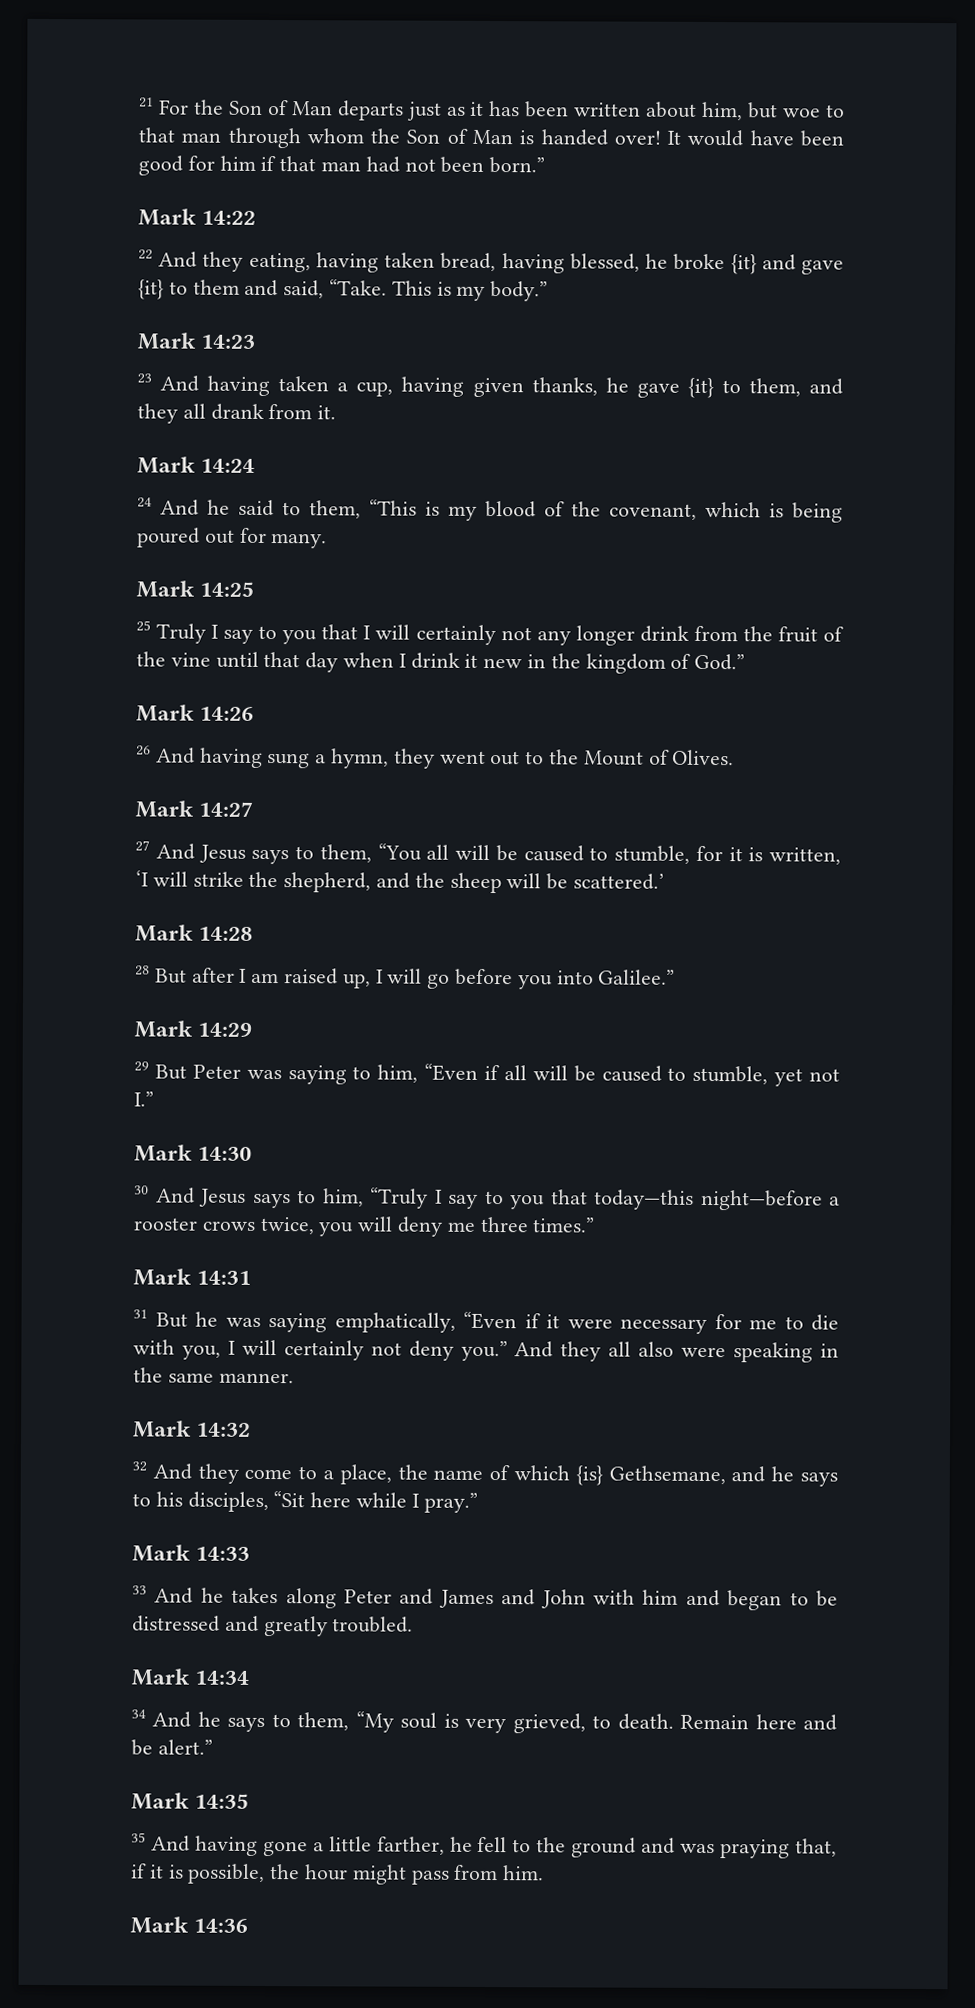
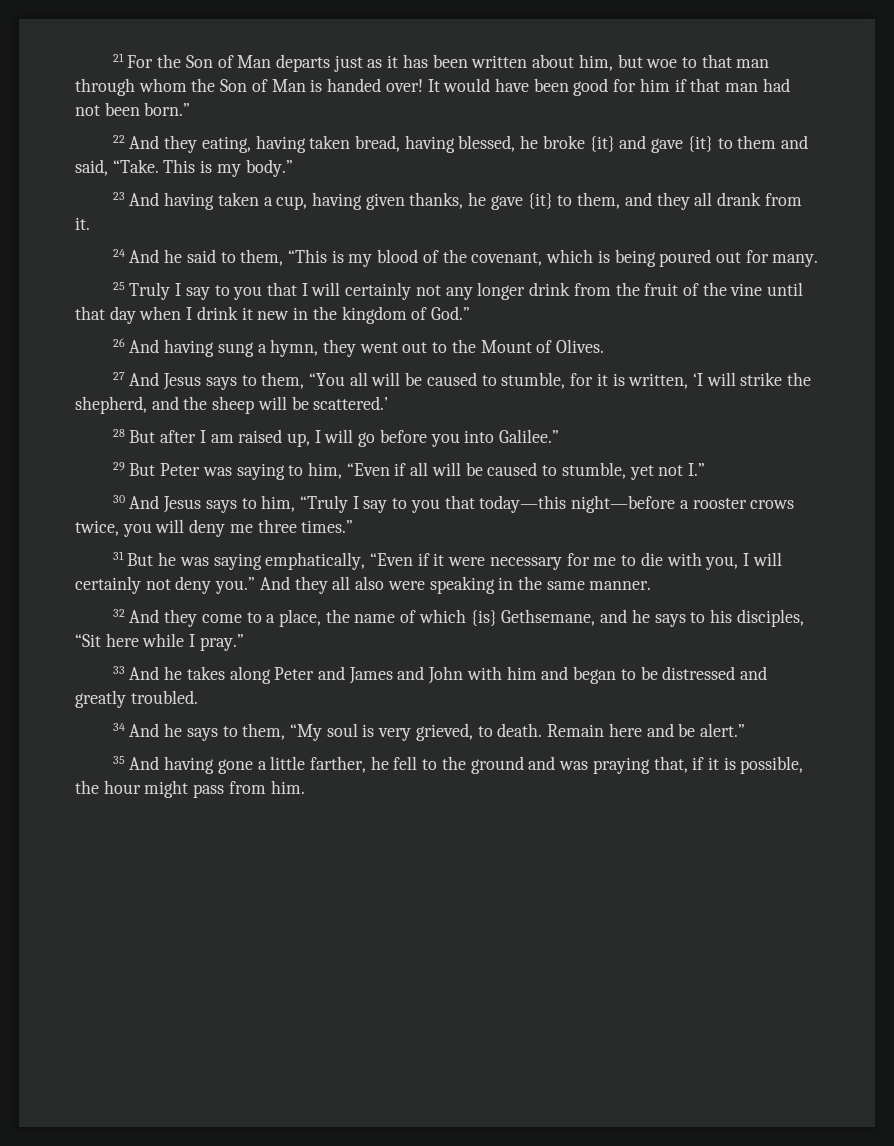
- Mark 14:22
- Mark 14:23
- Mark 14:24
- Mark 14:25
- Mark 14:26
- Mark 14:27
- Mark 14:28
- Mark 14:29
- Mark 14:30
- Mark 14:31
- Mark 14:32
- Mark 14:33
- Mark 14:34
- Mark 14:35
- Mark 14:36

